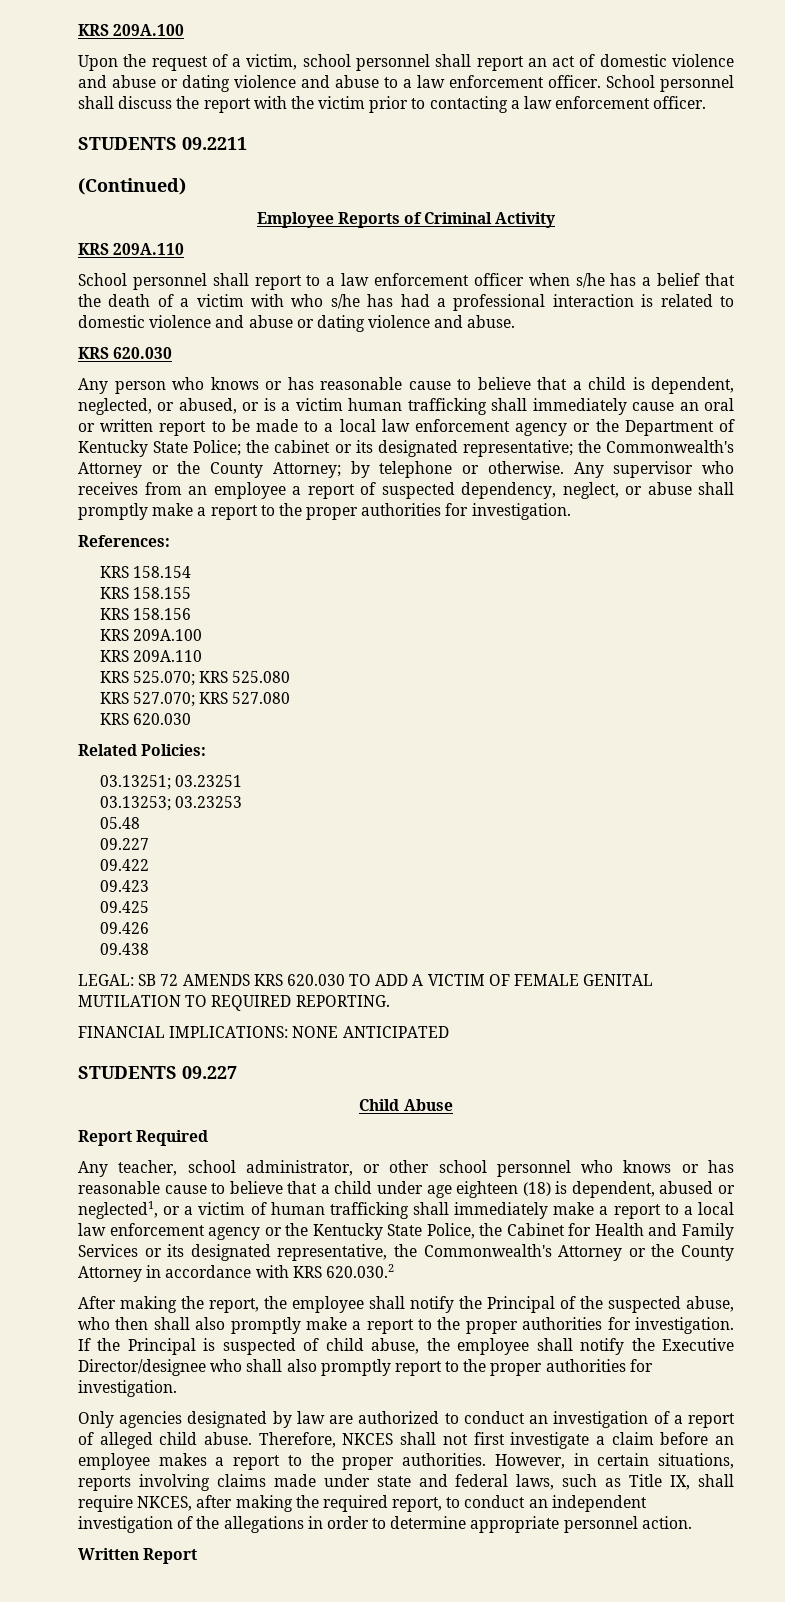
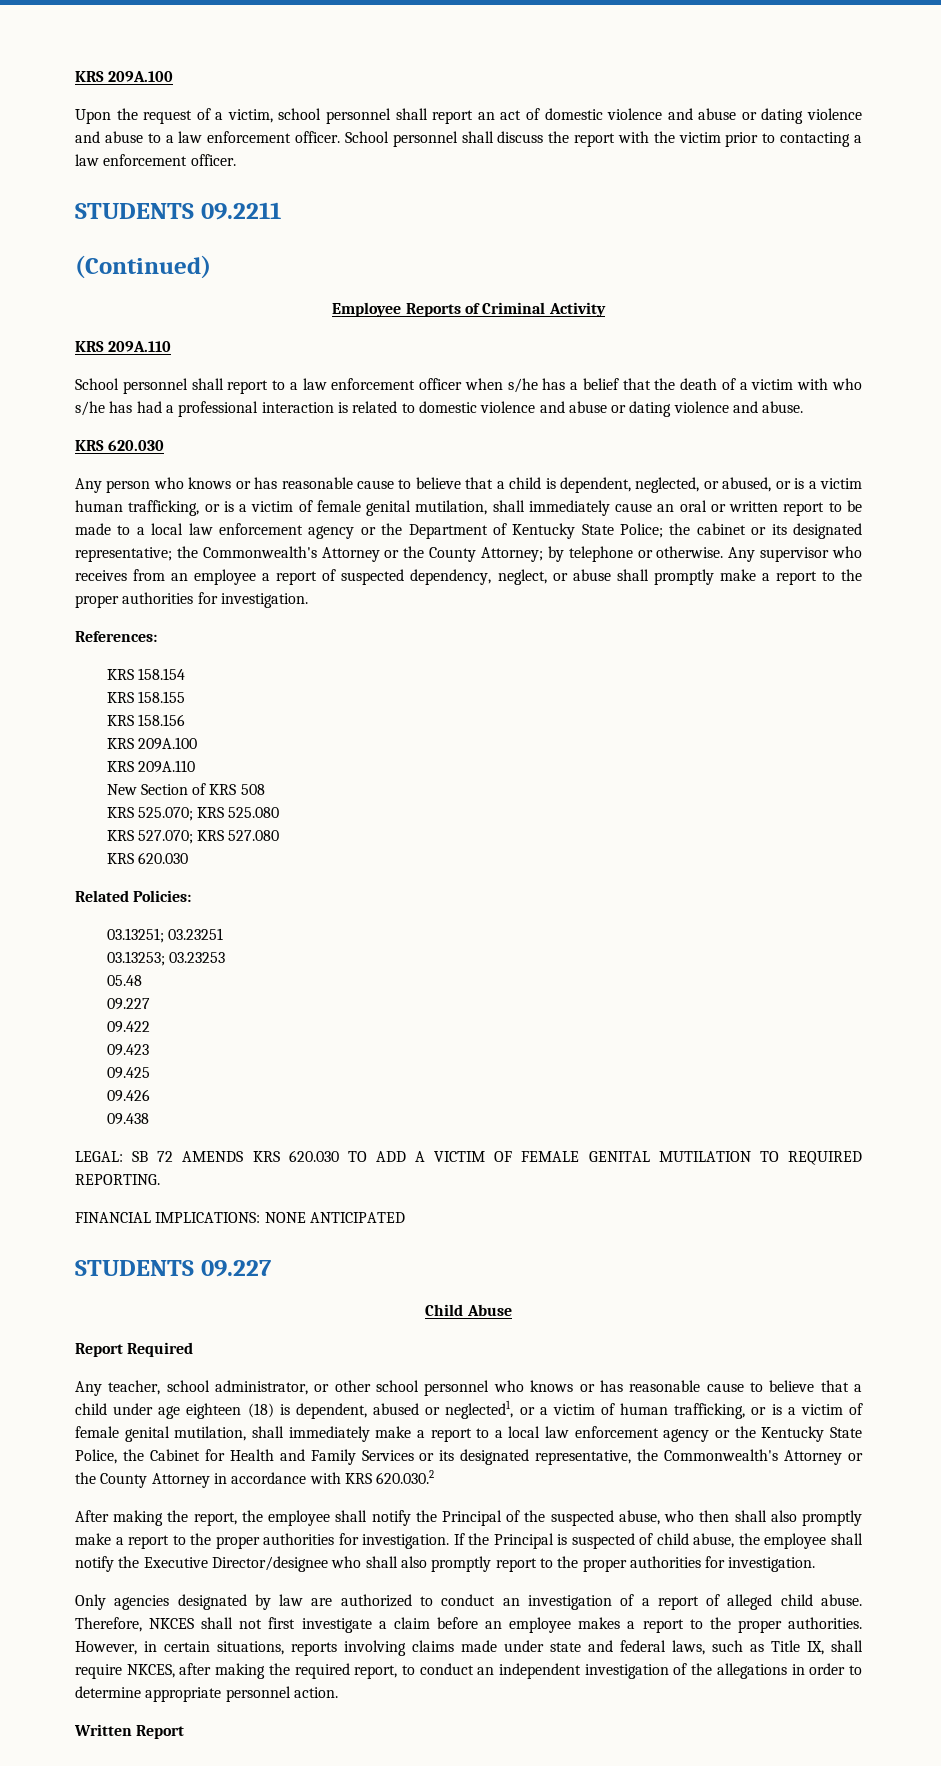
- Any person who knows or has reasonable cause to believe that a child is dependent, neglected, or abused, or is a victim human trafficking shall immediately cause an oral or written report to be made to a local law enforcement agency or the Department of Kentucky State Police;
+ Any person who knows or has reasonable cause to believe that a child is dependent, neglected, or abused, or is a victim human trafficking, or is a victim of female genital mutilation, shall immediately cause an oral or written report to be made to a local law enforcement agency or the Department of Kentucky State Police;
+ New Section of KRS 508
- Any teacher, school administrator, or other school personnel who knows or has reasonable cause to believe that a child under age eighteen (18) is dependent, abused or neglected1, or a victim of human trafficking shall immediately make a report to a local law enforcement agency or the Kentucky State Police, the Cabinet for Health and Family Services or its designated representative, the Commonwealth's Attorney or the County Attorney in accordance with KRS 620.030.2
+ Any teacher, school administrator, or other school personnel who knows or has reasonable cause to believe that a child under age eighteen (18) is dependent, abused or neglected1, or a victim of human trafficking, or is a victim of female genital mutilation, shall immediately make a report to a local law enforcement agency or the Kentucky State Police, the Cabinet for Health and Family Services or its designated representative, the Commonwealth's Attorney or the County Attorney in accordance with KRS 620.030.2

